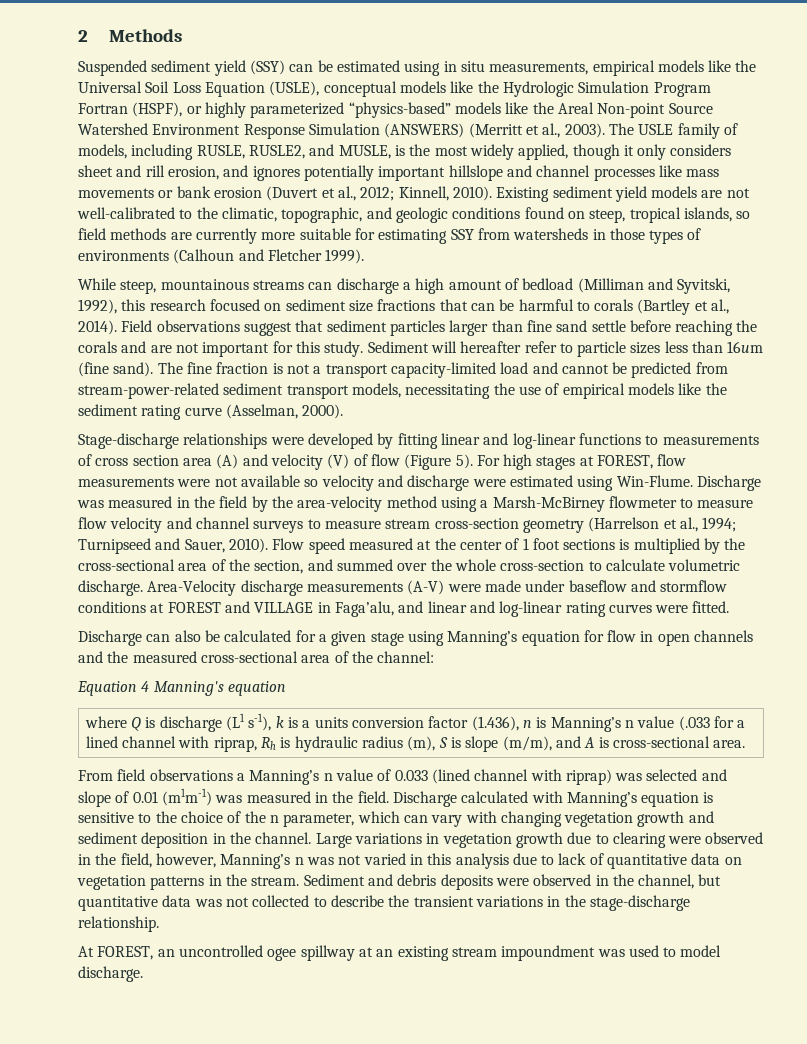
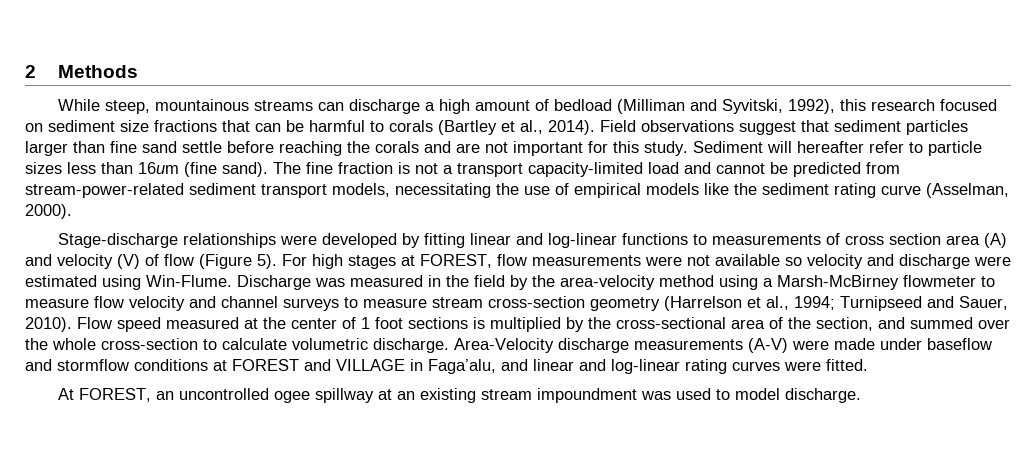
- Suspended sediment yield (SSY) can be estimated using in situ measurements, empirical models like the Universal Soil Loss Equation (USLE), conceptual models like the Hydrologic Simulation Program Fortran (HSPF), or highly parameterized “physics-based” models like the Areal Non-point Source Watershed Environment Response Simulation (ANSWERS) (Merritt et al., 2003). The USLE family of models, including RUSLE, RUSLE2, and MUSLE, is the most widely applied, though it only considers sheet and rill erosion, and ignores potentially important hillslope and channel processes like mass movements or bank erosion (Duvert et al., 2012; Kinnell, 2010). Existing sediment yield models are not well-calibrated to the climatic, topographic, and geologic conditions found on steep, tropical islands, so field methods are currently more suitable for estimating SSY from watersheds in those types of environments (Calhoun and Fletcher 1999).
- Discharge can also be calculated for a given stage using Manning’s equation for flow in open channels and the measured cross-sectional area of the channel:
- Equation 4 Manning's equation
- where Q is discharge (L1 s-1), k is a units conversion factor (1.436), n is Manning’s n value (.033 for a lined channel with riprap, Rh is hydraulic radius (m), S is slope (m/m), and A is cross-sectional area.
- From field observations a Manning’s n value of 0.033 (lined channel with riprap) was selected and slope of 0.01 (m1m-1) was measured in the field. Discharge calculated with Manning’s equation is sensitive to the choice of the n parameter, which can vary with changing vegetation growth and sediment deposition in the channel. Large variations in vegetation growth due to clearing were observed in the field, however, Manning’s n was not varied in this analysis due to lack of quantitative data on vegetation patterns in the stream. Sediment and debris deposits were observed in the channel, but quantitative data was not collected to describe the transient variations in the stage-discharge relationship.

